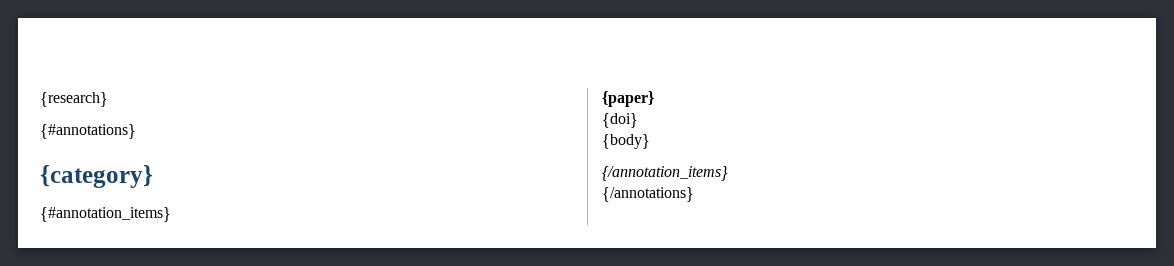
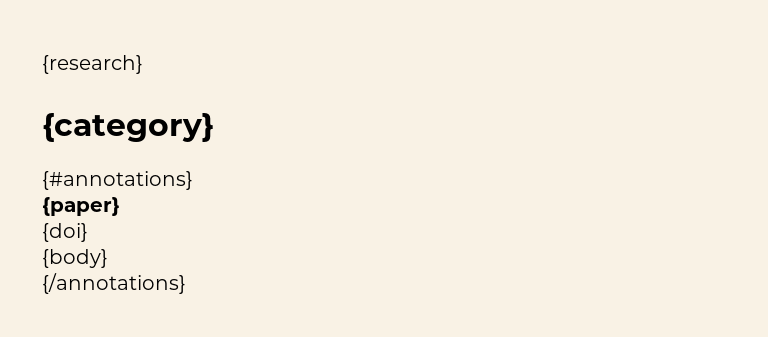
- {#annotations}
- {#annotation_items}
+ {#annotations}
- {/annotation_items}

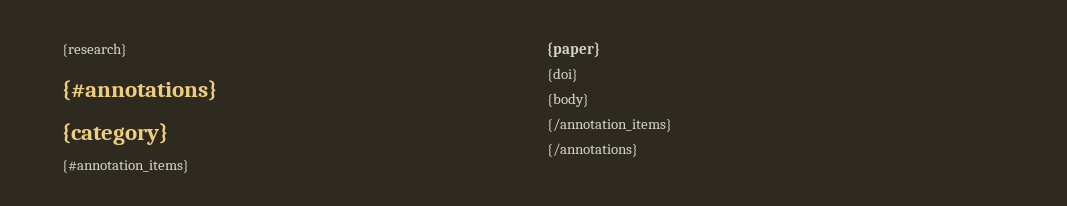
+ {#annotations}
- {#annotations}
+ {#annotation_items}
+ {/annotation_items}

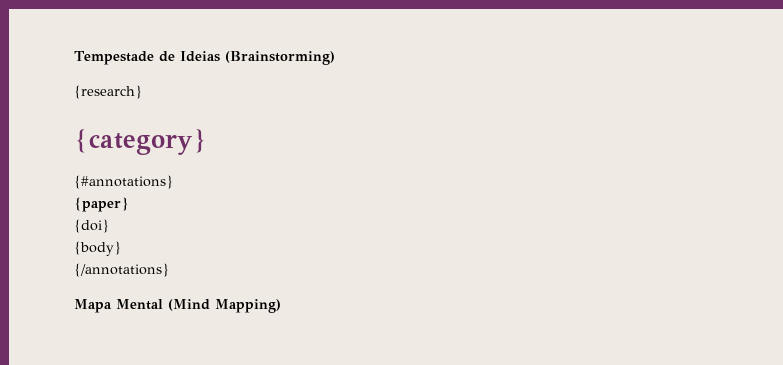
+ Tempestade de Ideias (Brainstorming)
- {#annotations}
- {#annotation_items}
+ {#annotations}
- {/annotation_items}
  {/annotations}
+ Mapa Mental (Mind Mapping)

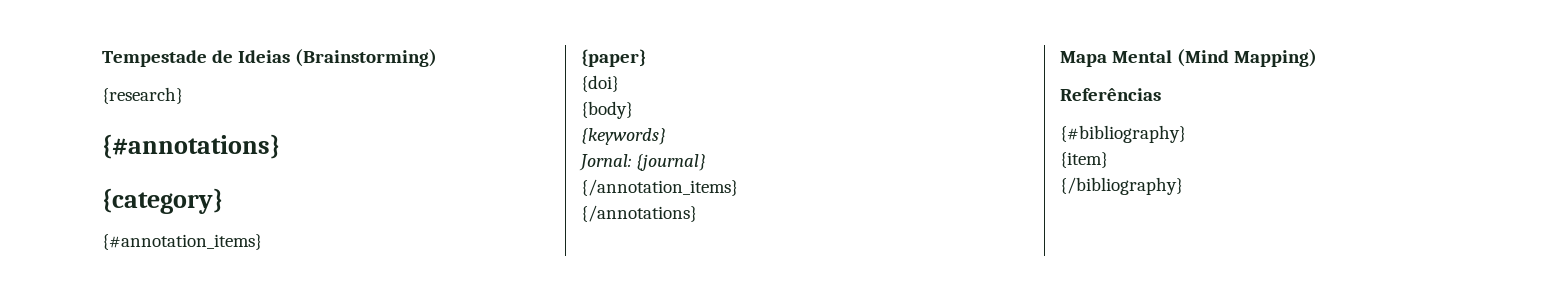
+ {#annotations}
- {#annotations}
+ {#annotation_items}
+ {keywords}
+ Jornal: {journal}
+ {/annotation_items}
+ Referências
+ {#bibliography}
+ {item}
+ {/bibliography}

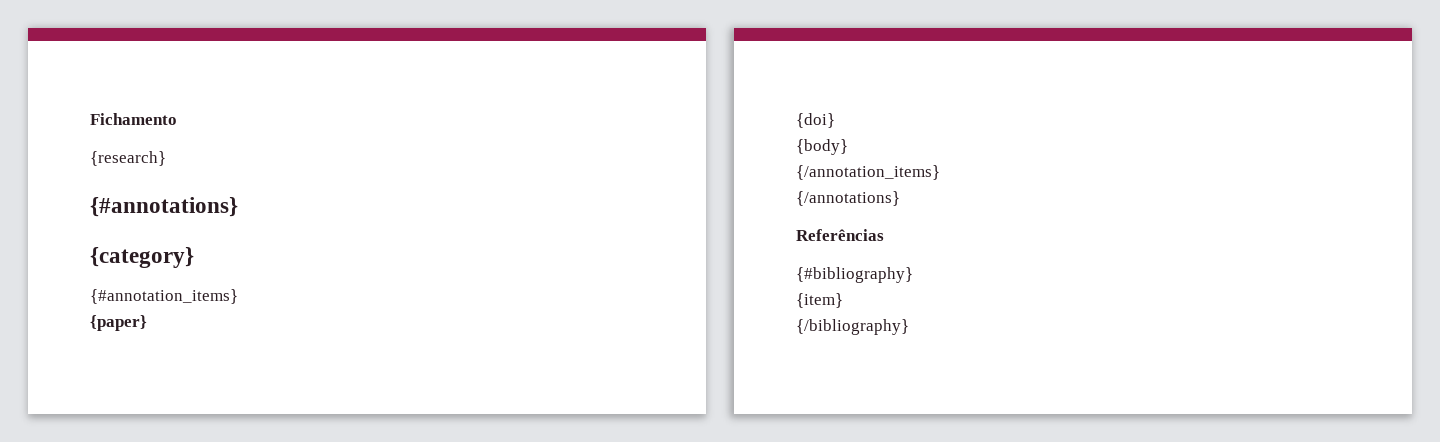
- Tempestade de Ideias (Brainstorming)
+ Fichamento
- {keywords}
- Jornal: {journal}
- Mapa Mental (Mind Mapping)

